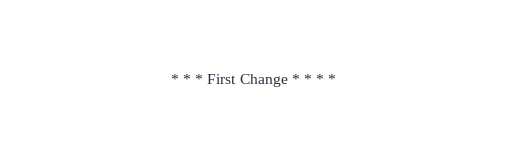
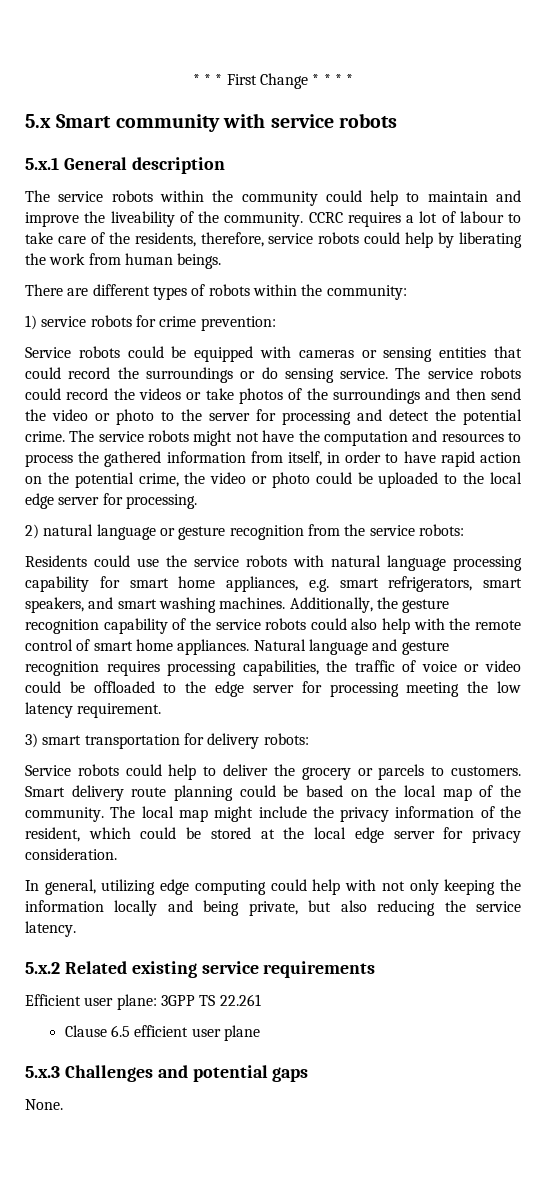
+ 5.x Smart community with service robots
+ 5.x.1 General description
+ The service robots within the community could help to maintain and improve the liveability of the community. CCRC requires a lot of labour to take care of the residents, therefore, service robots could help by liberating the work from human beings.
+ There are different types of robots within the community:
+ 1) service robots for crime prevention:
+ Service robots could be equipped with cameras or sensing entities that could record the surroundings or do sensing service. The service robots could record the videos or take photos of the surroundings and then send the video or photo to the server for processing and detect the potential crime. The service robots might not have the computation and resources to process the gathered information from itself, in order to have rapid action on the potential crime, the video or photo could be uploaded to the local edge server for processing.
+ 2) natural language or gesture recognition from the service robots:
+ Residents could use the service robots with natural language processing capability for smart home appliances, e.g. smart refrigerators, smart speakers, and smart washing machines. Additionally, the gesture recognition capability of the service robots could also help with the remote control of smart home appliances. Natural language and gesture recognition requires processing capabilities, the traffic of voice or video could be offloaded to the edge server for processing meeting the low latency requirement.
+ 3) smart transportation for delivery robots:
+ Service robots could help to deliver the grocery or parcels to customers. Smart delivery route planning could be based on the local map of the community. The local map might include the privacy information of the resident, which could be stored at the local edge server for privacy consideration.
+ In general, utilizing edge computing could help with not only keeping the information locally and being private, but also reducing the service latency.
+ 5.x.2 Related existing service requirements
+ Efficient user plane: 3GPP TS 22.261
+ Clause 6.5 efficient user plane
+ 5.x.3 Challenges and potential gaps
+ None.

